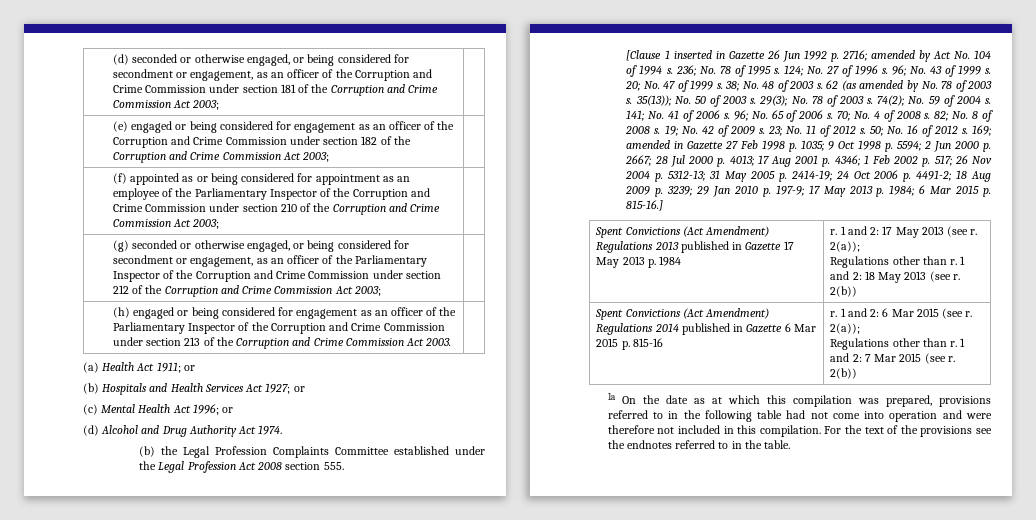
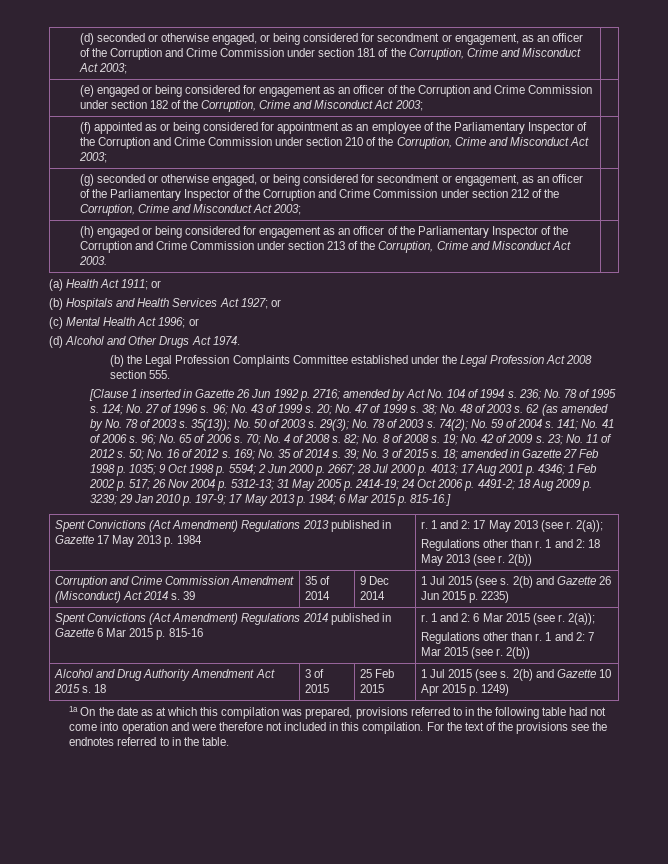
- (d) seconded or otherwise engaged, or being considered for secondment or engagement, as an officer of the Corruption and Crime Commission under section 181 of the Corruption and Crime Commission Act 2003; |
+ (d) seconded or otherwise engaged, or being considered for secondment or engagement, as an officer of the Corruption and Crime Commission under section 181 of the Corruption, Crime and Misconduct Act 2003; |
- (e) engaged or being considered for engagement as an officer of the Corruption and Crime Commission under section 182 of the Corruption and Crime Commission Act 2003; |
+ (e) engaged or being considered for engagement as an officer of the Corruption and Crime Commission under section 182 of the Corruption, Crime and Misconduct Act 2003; |
- (f) appointed as or being considered for appointment as an employee of the Parliamentary Inspector of the Corruption and Crime Commission under section 210 of the Corruption and Crime Commission Act 2003; |
+ (f) appointed as or being considered for appointment as an employee of the Parliamentary Inspector of the Corruption and Crime Commission under section 210 of the Corruption, Crime and Misconduct Act 2003; |
- (g) seconded or otherwise engaged, or being considered for secondment or engagement, as an officer of the Parliamentary Inspector of the Corruption and Crime Commission under section 212 of the Corruption and Crime Commission Act 2003; |
+ (g) seconded or otherwise engaged, or being considered for secondment or engagement, as an officer of the Parliamentary Inspector of the Corruption and Crime Commission under section 212 of the Corruption, Crime and Misconduct Act 2003; |
- (h) engaged or being considered for engagement as an officer of the Parliamentary Inspector of the Corruption and Crime Commission under section 213 of the Corruption and Crime Commission Act 2003. |
+ (h) engaged or being considered for engagement as an officer of the Parliamentary Inspector of the Corruption and Crime Commission under section 213 of the Corruption, Crime and Misconduct Act 2003. |
- (d) Alcohol and Drug Authority Act 1974.
+ (d) Alcohol and Other Drugs Act 1974.
+ No. 35 of 2014 s. 39; No. 3 of 2015 s. 18;
+ Corruption and Crime Commission Amendment (Misconduct) Act 2014 s. 39 | 35 of 2014 | 9 Dec 2014 | 1 Jul 2015 (see s. 2(b) and Gazette 26 Jun 2015 p. 2235)
+ Alcohol and Drug Authority Amendment Act 2015 s. 18 | 3 of 2015 | 25 Feb 2015 | 1 Jul 2015 (see s. 2(b) and Gazette 10 Apr 2015 p. 1249)

